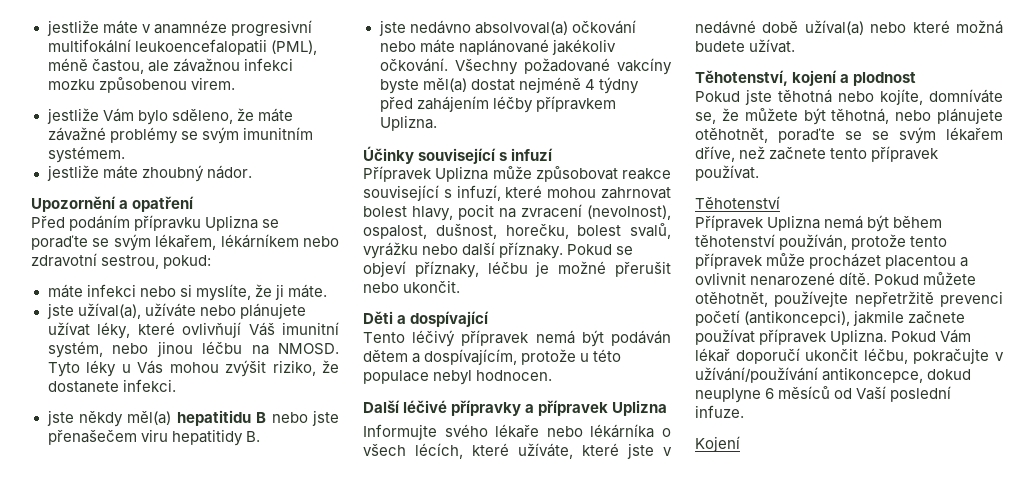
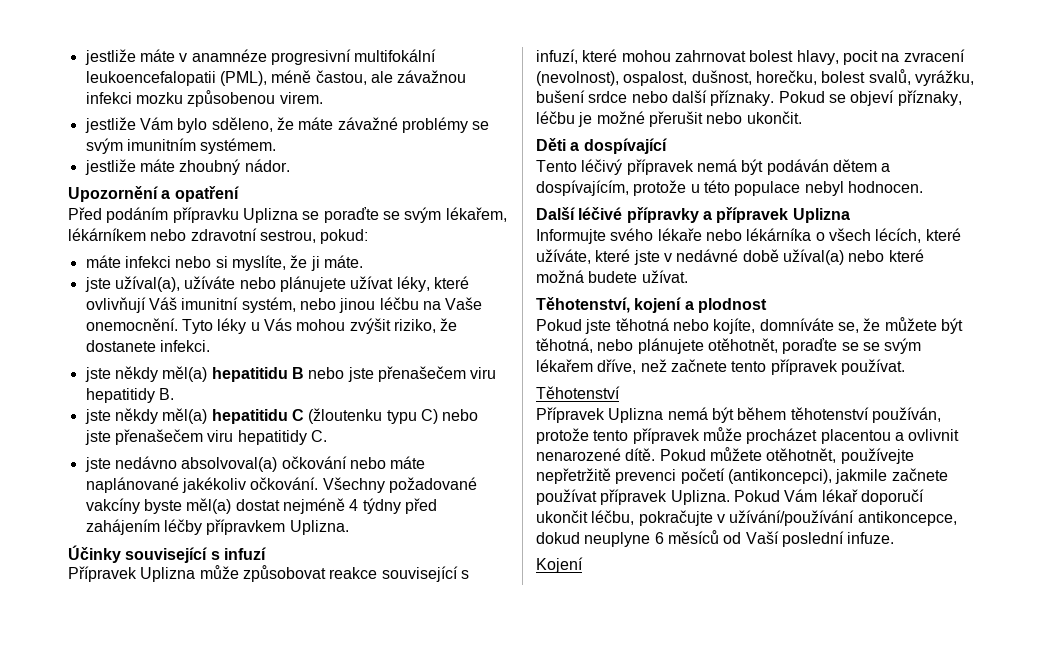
- jste užíval(a), užíváte nebo plánujete užívat léky, které ovlivňují Váš imunitní systém, nebo jinou léčbu na NMOSD.
+ jste užíval(a), užíváte nebo plánujete užívat léky, které ovlivňují Váš imunitní systém, nebo jinou léčbu na Vaše onemocnění.
+ jste někdy měl(a) hepatitidu C (žloutenku typu C) nebo jste přenašečem viru hepatitidy C.
- Přípravek Uplizna může způsobovat reakce související s infuzí, které mohou zahrnovat bolest hlavy, pocit na zvracení (nevolnost), ospalost, dušnost, horečku, bolest svalů, vyrážku nebo další příznaky.
+ Přípravek Uplizna může způsobovat reakce související s infuzí, které mohou zahrnovat bolest hlavy, pocit na zvracení (nevolnost), ospalost, dušnost, horečku, bolest svalů, vyrážku, bušení srdce nebo další příznaky.

